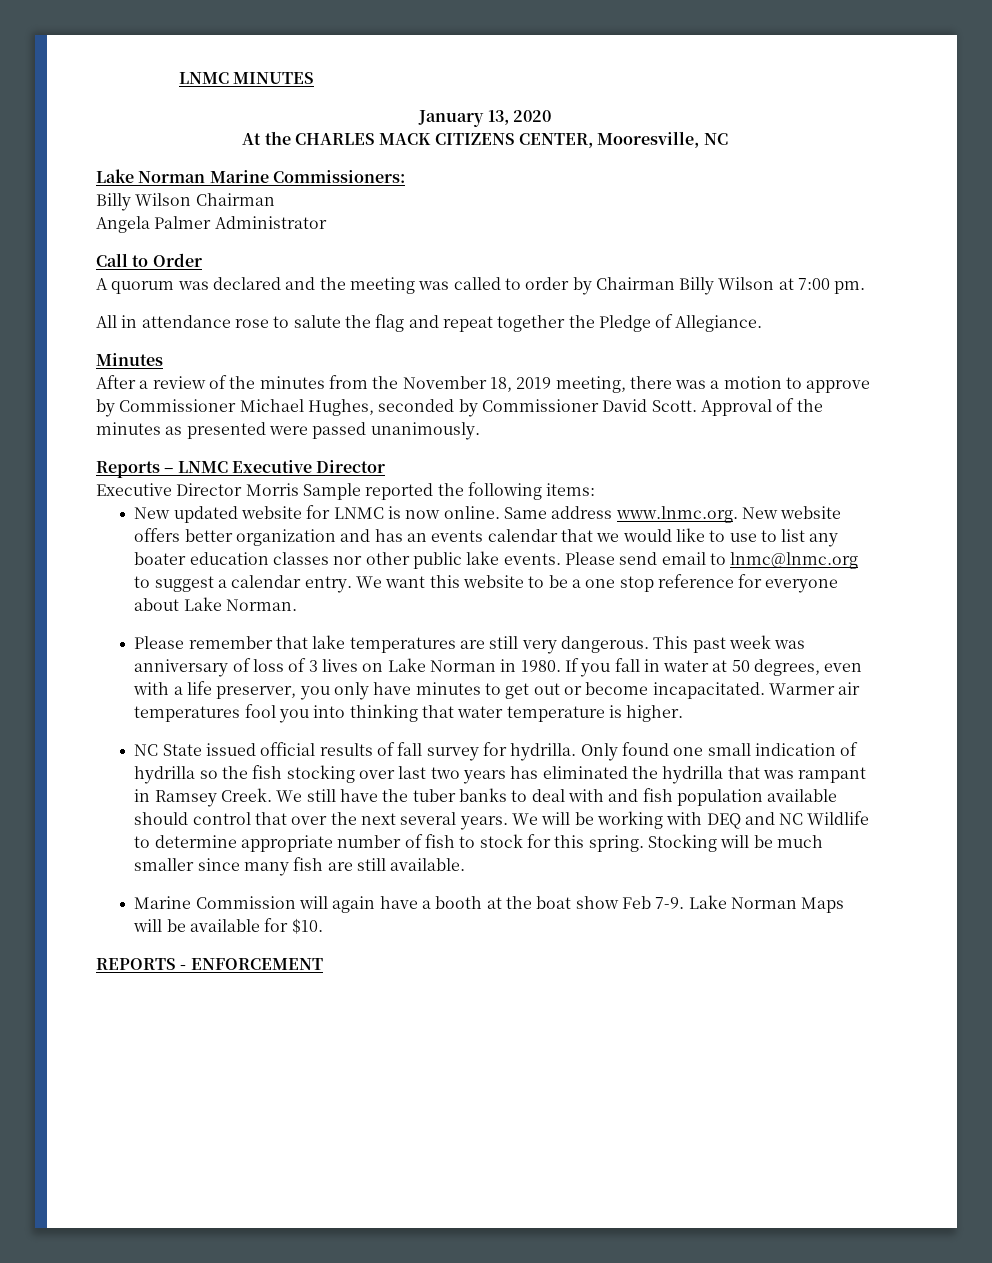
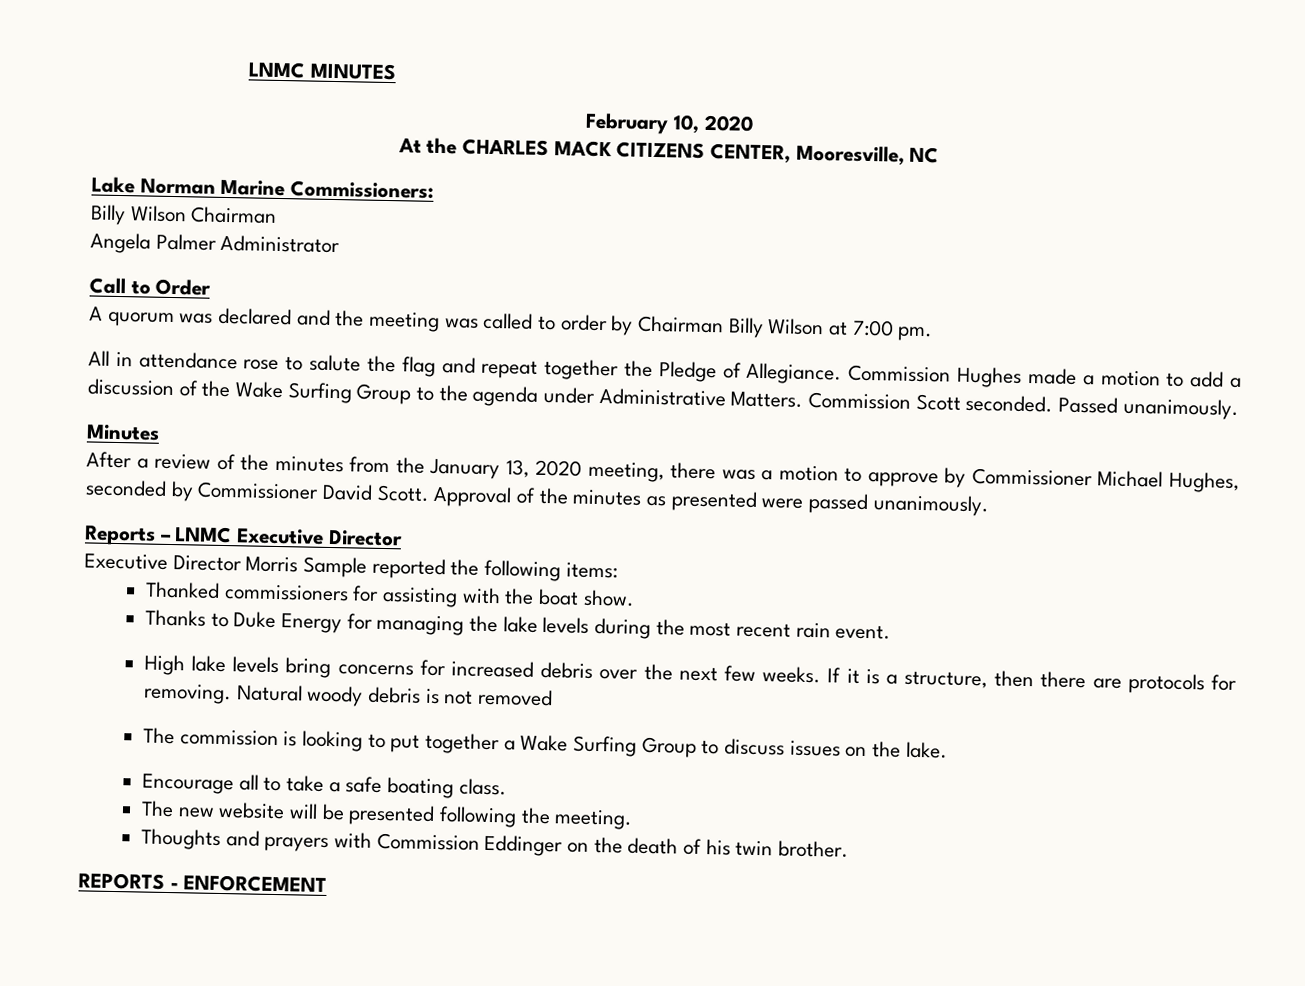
- January 13, 2020
+ February 10, 2020
+ Commission Hughes made a motion to add a discussion of the Wake Surfing Group to the agenda under Administrative Matters. Commission Scott seconded. Passed unanimously.
- After a review of the minutes from the November 18, 2019 meeting, there was a motion to approve by Commissioner Michael Hughes, seconded by Commissioner David Scott.
+ After a review of the minutes from the January 13, 2020 meeting, there was a motion to approve by Commissioner Michael Hughes, seconded by Commissioner David Scott.
- New updated website for LNMC is now online. Same address www.lnmc.org. New website offers better organization and has an events calendar that we would like to use to list any boater education classes nor other public lake events. Please send email to lnmc@lnmc.org to suggest a calendar entry. We want this website to be a one stop reference for everyone about Lake Norman.
- Please remember that lake temperatures are still very dangerous. This past week was anniversary of loss of 3 lives on Lake Norman in 1980. If you fall in water at 50 degrees, even with a life preserver, you only have minutes to get out or become incapacitated. Warmer air temperatures fool you into thinking that water temperature is higher.
- NC State issued official results of fall survey for hydrilla. Only found one small indication of hydrilla so the fish stocking over last two years has eliminated the hydrilla that was rampant in Ramsey Creek. We still have the tuber banks to deal with and fish population available should control that over the next several years. We will be working with DEQ and NC Wildlife to determine appropriate number of fish to stock for this spring. Stocking will be much smaller since many fish are still available.
- Marine Commission will again have a booth at the boat show Feb 7-9. Lake Norman Maps will be available for $10.
+ Thanked commissioners for assisting with the boat show.
+ Thanks to Duke Energy for managing the lake levels during the most recent rain event.
+ High lake levels bring concerns for increased debris over the next few weeks. If it is a structure, then there are protocols for removing. Natural woody debris is not removed
+ The commission is looking to put together a Wake Surfing Group to discuss issues on the lake.
+ Encourage all to take a safe boating class.
+ The new website will be presented following the meeting.
+ Thoughts and prayers with Commission Eddinger on the death of his twin brother.

